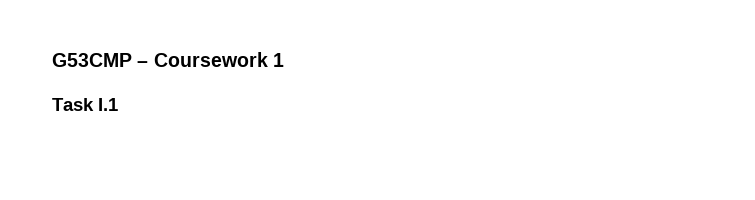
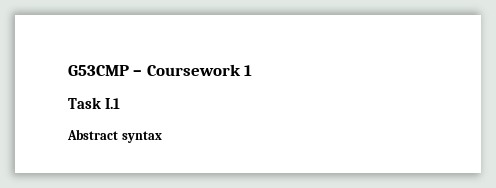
+ Abstract syntax

